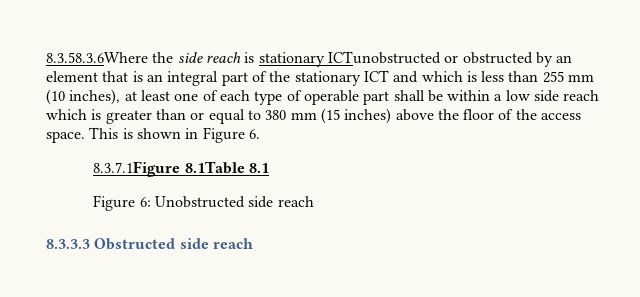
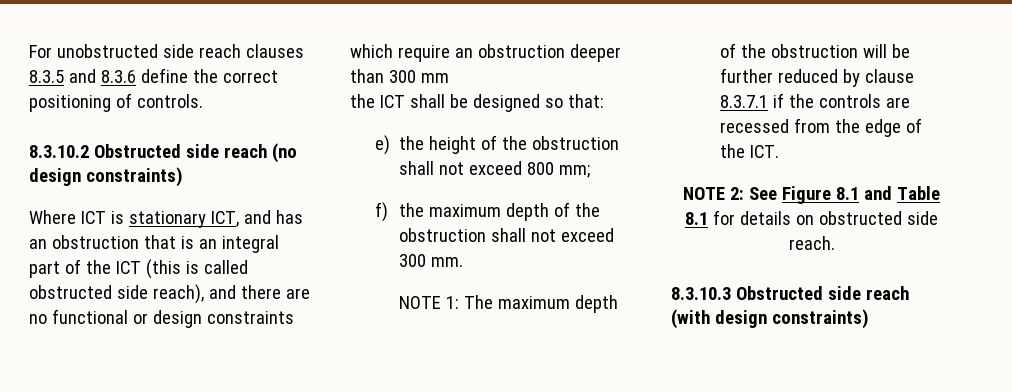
- 8.3.58.3.6Where the side reach is stationary ICTunobstructed or obstructed by an element that is an integral part of the stationary ICT and which is less than 255 mm (10 inches), at least one of each type of operable part shall be within a low side reach which is greater than or equal to 380 mm (15 inches) above the floor of the access space. This is shown in Figure 6.
- 8.3.7.1Figure 8.1Table 8.1
- Figure 6: Unobstructed side reach
- 8.3.3.3 Obstructed side reach
+ For unobstructed side reach clauses 8.3.5 and 8.3.6 define the correct positioning of controls.
+ 8.3.10.2 Obstructed side reach (no design constraints)
+ Where ICT is stationary ICT, and has an obstruction that is an integral part of the ICT (this is called obstructed side reach), and there are no functional or design constraints which require an obstruction deeper than 300 mm
+ the ICT shall be designed so that:
+ e) the height of the obstruction shall not exceed 800 mm;
+ f) the maximum depth of the obstruction shall not exceed 300 mm.
+ NOTE 1: The maximum depth of the obstruction will be further reduced by clause 8.3.7.1 if the controls are recessed from the edge of the ICT.
+ NOTE 2: See Figure 8.1 and Table 8.1 for details on obstructed side reach.
+ 8.3.10.3 Obstructed side reach (with design constraints)

